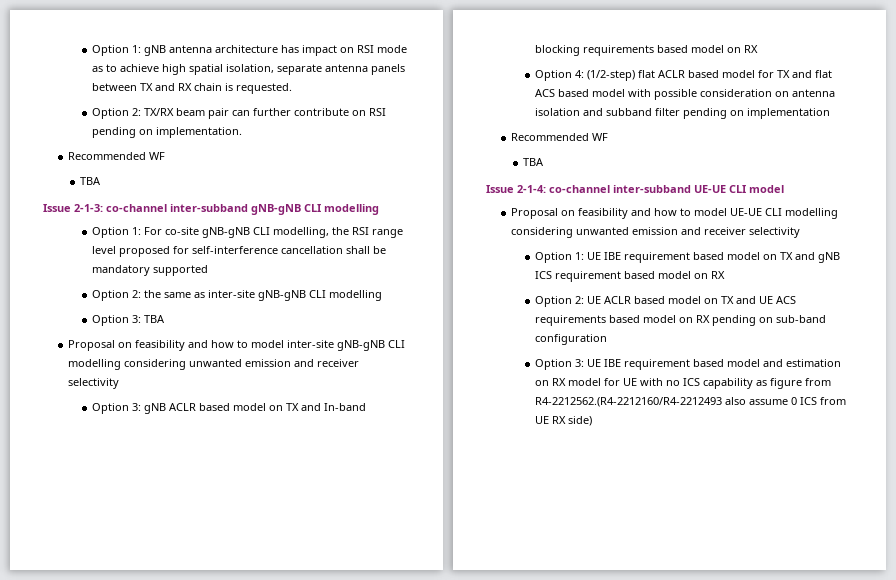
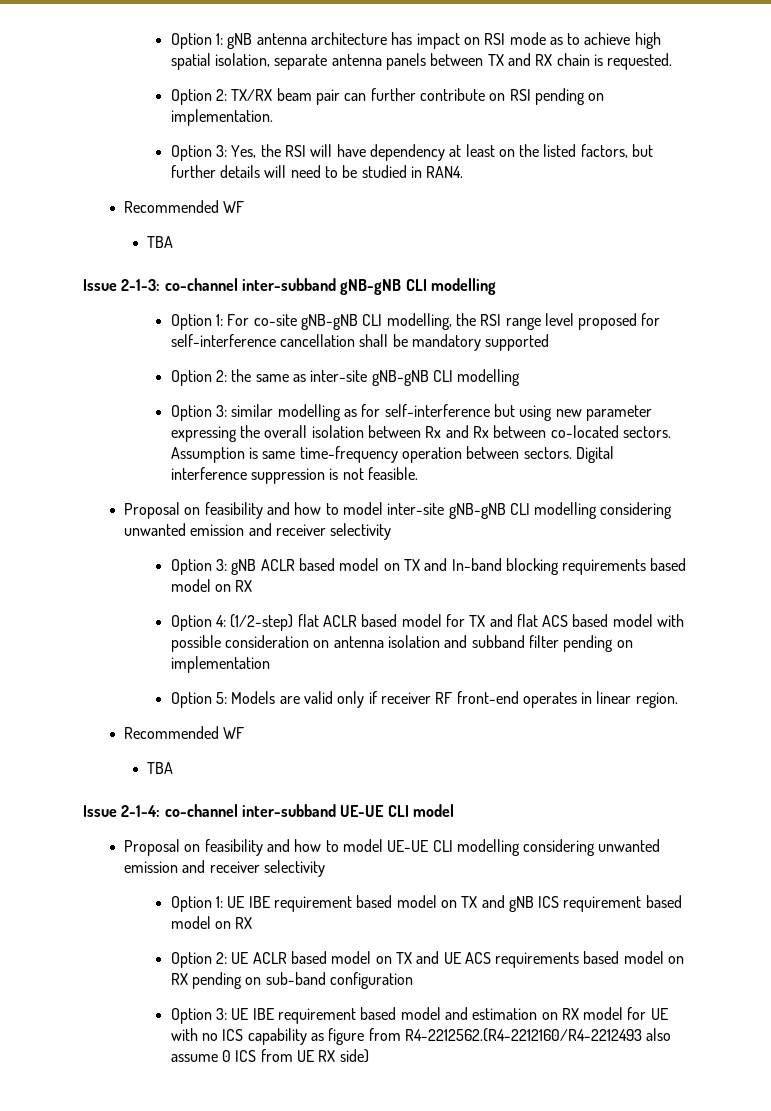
+ Option 3: Yes, the RSI will have dependency at least on the listed factors, but further details will need to be studied in RAN4.
- Option 3: TBA
+ Option 3: similar modelling as for self-interference but using new parameter expressing the overall isolation between Rx and Rx between co-located sectors. Assumption is same time-frequency operation between sectors. Digital interference suppression is not feasible.
+ Option 5: Models are valid only if receiver RF front-end operates in linear region.

